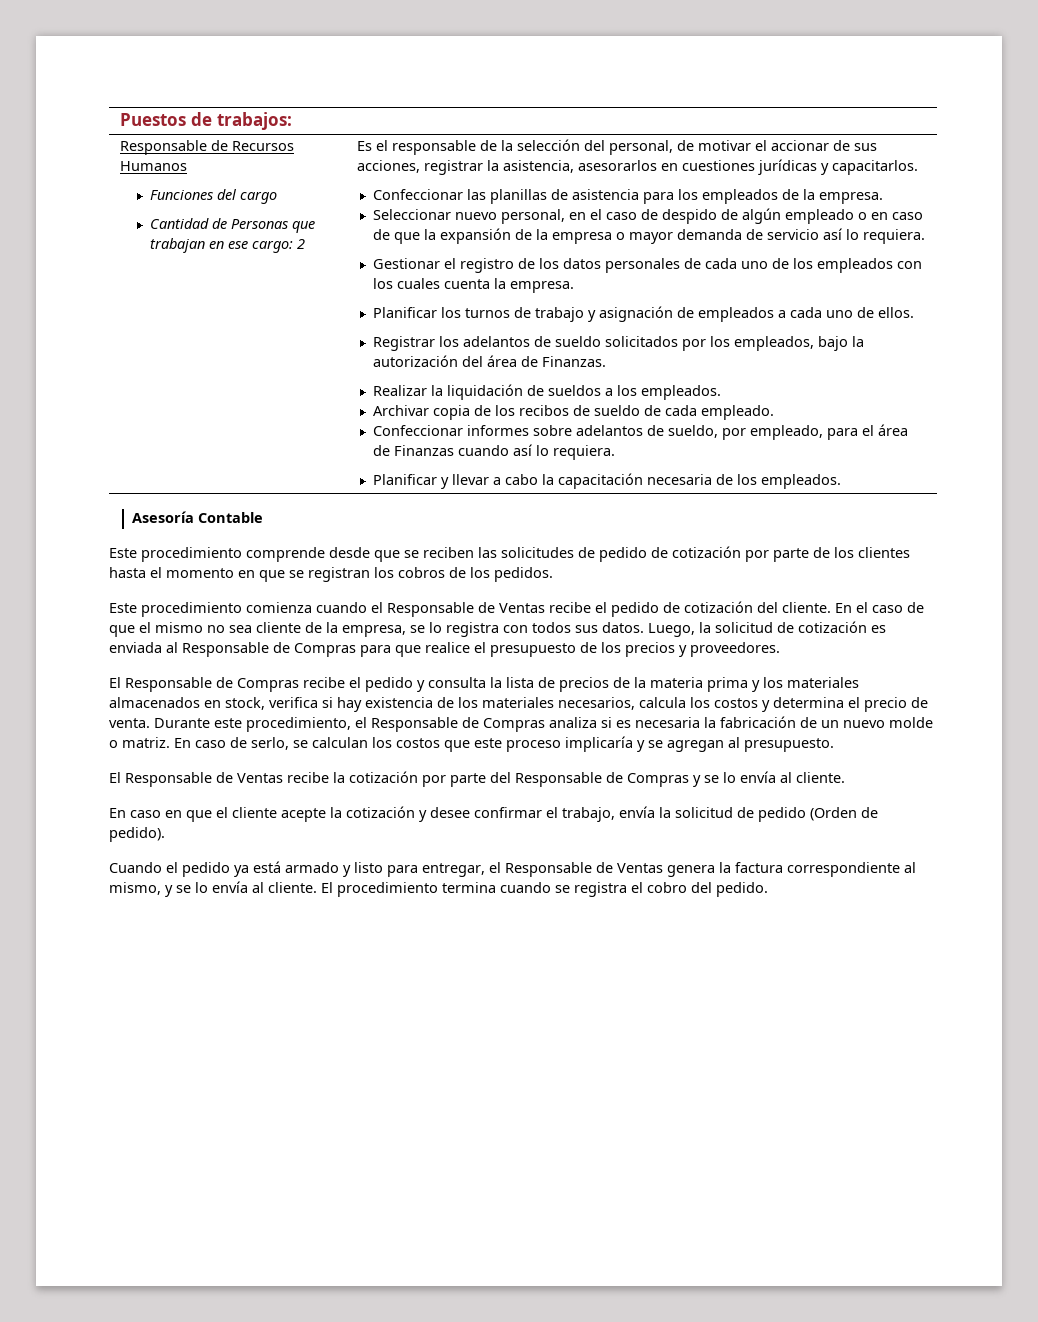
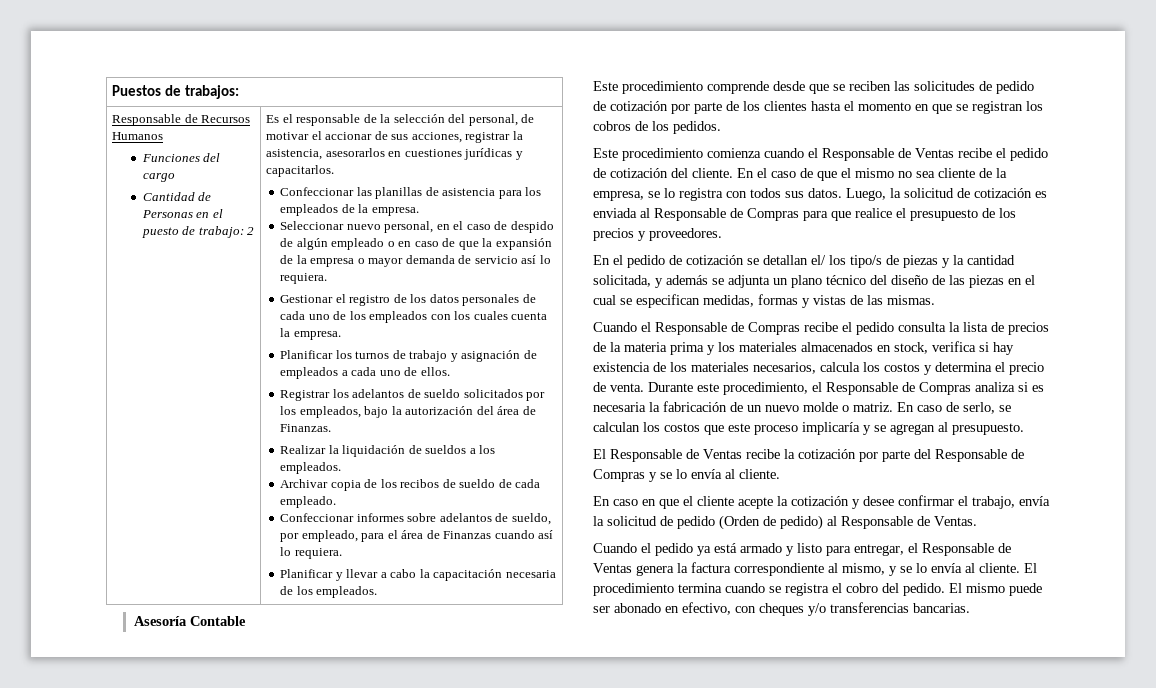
- Cantidad de Personas que trabajan en ese cargo: 2
+ Cantidad de Personas en el puesto de trabajo: 2
- El Responsable de Compras recibe el pedido y consulta la lista de precios de la materia prima y los materiales almacenados en stock, verifica si hay existencia de los materiales necesarios, calcula los costos y determina el precio de venta.
+ En el pedido de cotización se detallan el/ los tipo/s de piezas y la cantidad solicitada, y además se adjunta un plano técnico del diseño de las piezas en el cual se especifican medidas, formas y vistas de las mismas.
+ Cuando el Responsable de Compras recibe el pedido consulta la lista de precios de la materia prima y los materiales almacenados en stock, verifica si hay existencia de los materiales necesarios, calcula los costos y determina el precio de venta.
- En caso en que el cliente acepte la cotización y desee confirmar el trabajo, envía la solicitud de pedido (Orden de pedido).
+ En caso en que el cliente acepte la cotización y desee confirmar el trabajo, envía la solicitud de pedido (Orden de pedido) al Responsable de Ventas.
+ El mismo puede ser abonado en efectivo, con cheques y/o transferencias bancarias.

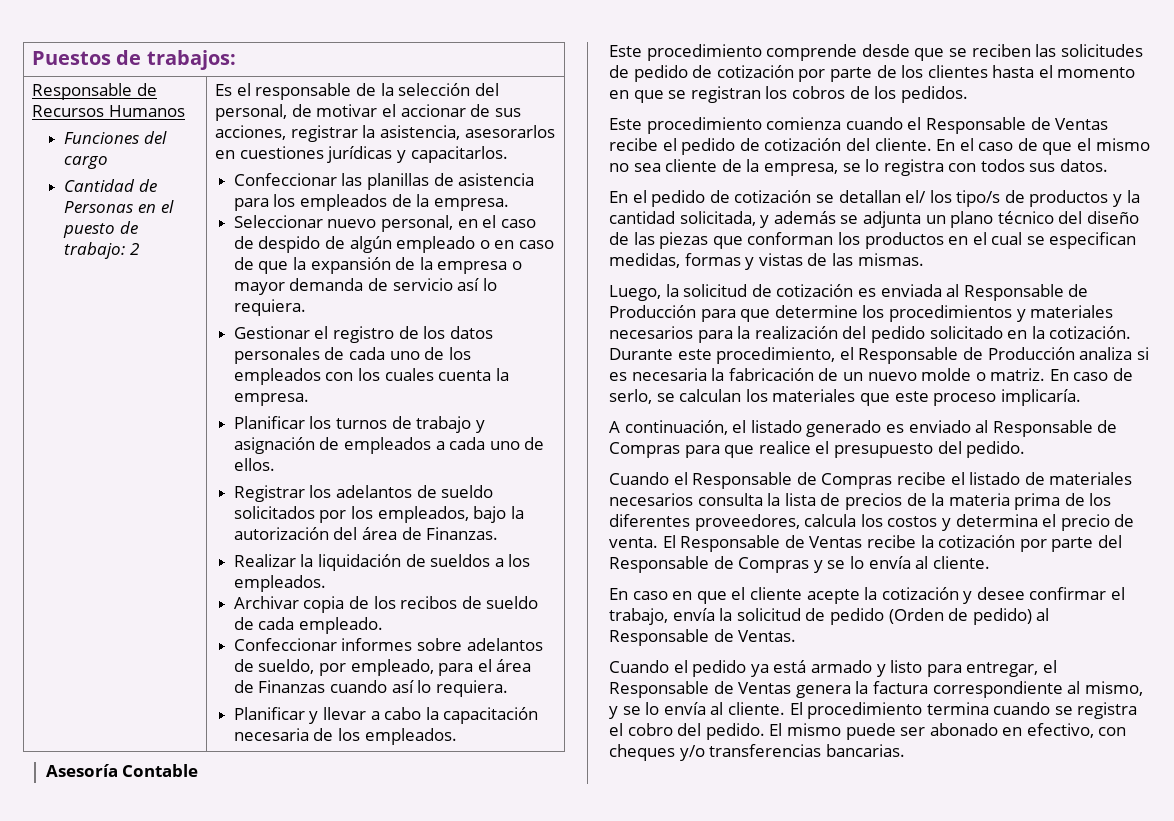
- Luego, la solicitud de cotización es enviada al Responsable de Compras para que realice el presupuesto de los precios y proveedores.
- En el pedido de cotización se detallan el/ los tipo/s de piezas y la cantidad solicitada, y además se adjunta un plano técnico del diseño de las piezas en el cual se especifican medidas, formas y vistas de las mismas.
+ En el pedido de cotización se detallan el/ los tipo/s de productos y la cantidad solicitada, y además se adjunta un plano técnico del diseño de las piezas que conforman los productos en el cual se especifican medidas, formas y vistas de las mismas.
- Cuando el Responsable de Compras recibe el pedido consulta la lista de precios de la materia prima y los materiales almacenados en stock, verifica si hay existencia de los materiales necesarios, calcula los costos y determina el precio de venta.
+ Luego, la solicitud de cotización es enviada al Responsable de Producción para que determine los procedimientos y materiales necesarios para la realización del pedido solicitado en la cotización.
- Durante este procedimiento, el Responsable de Compras analiza si es necesaria la fabricación de un nuevo molde o matriz.
+ Durante este procedimiento, el Responsable de Producción analiza si es necesaria la fabricación de un nuevo molde o matriz.
- En caso de serlo, se calculan los costos que este proceso implicaría y se agregan al presupuesto.
- El Responsable de Ventas recibe la cotización por parte del Responsable de Compras y se lo envía al cliente.
+ En caso de serlo, se calculan los materiales que este proceso implicaría.
+ A continuación, el listado generado es enviado al Responsable de Compras para que realice el presupuesto del pedido.
+ Cuando el Responsable de Compras recibe el listado de materiales necesarios consulta la lista de precios de la materia prima de los diferentes proveedores, calcula los costos y determina el precio de venta. El Responsable de Ventas recibe la cotización por parte del Responsable de Compras y se lo envía al cliente.

